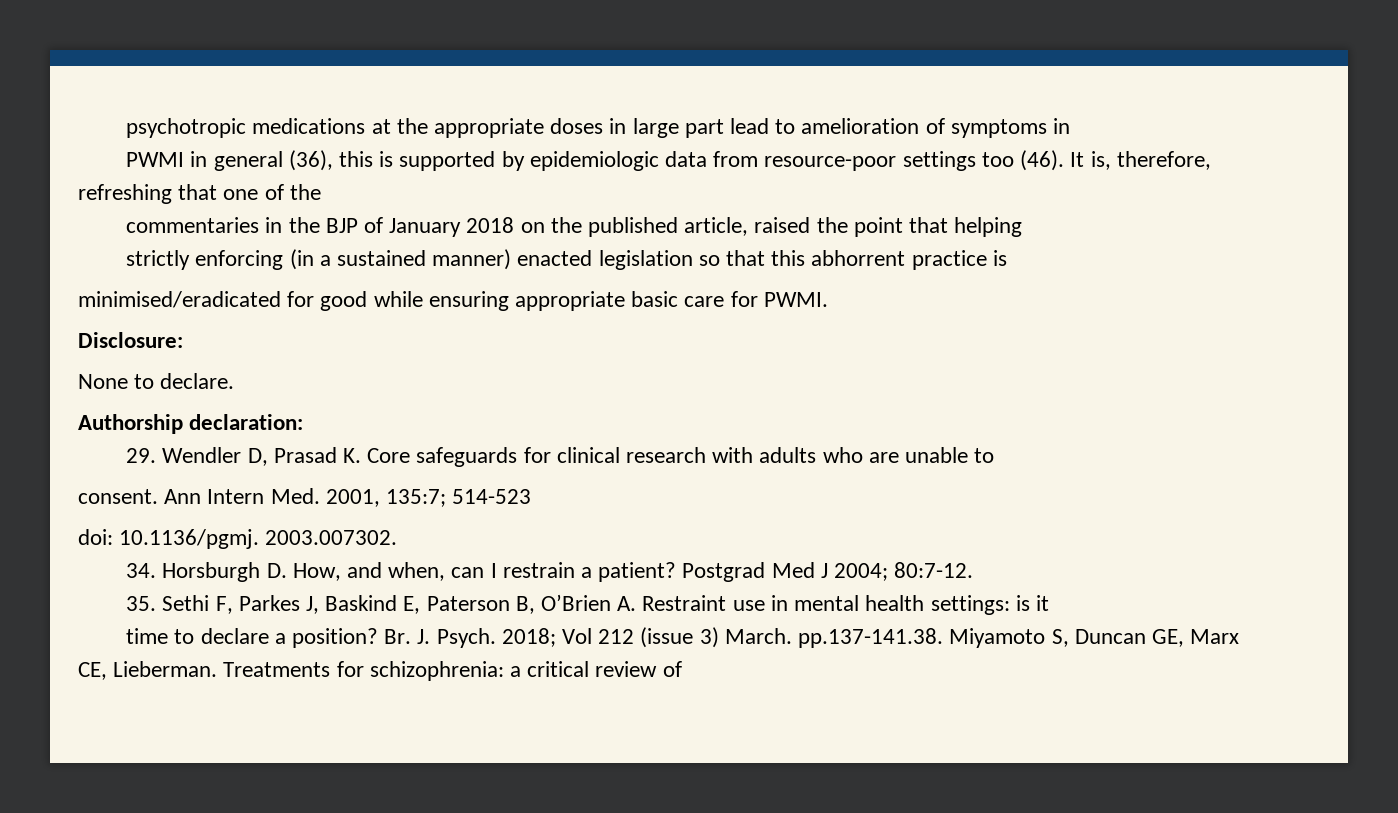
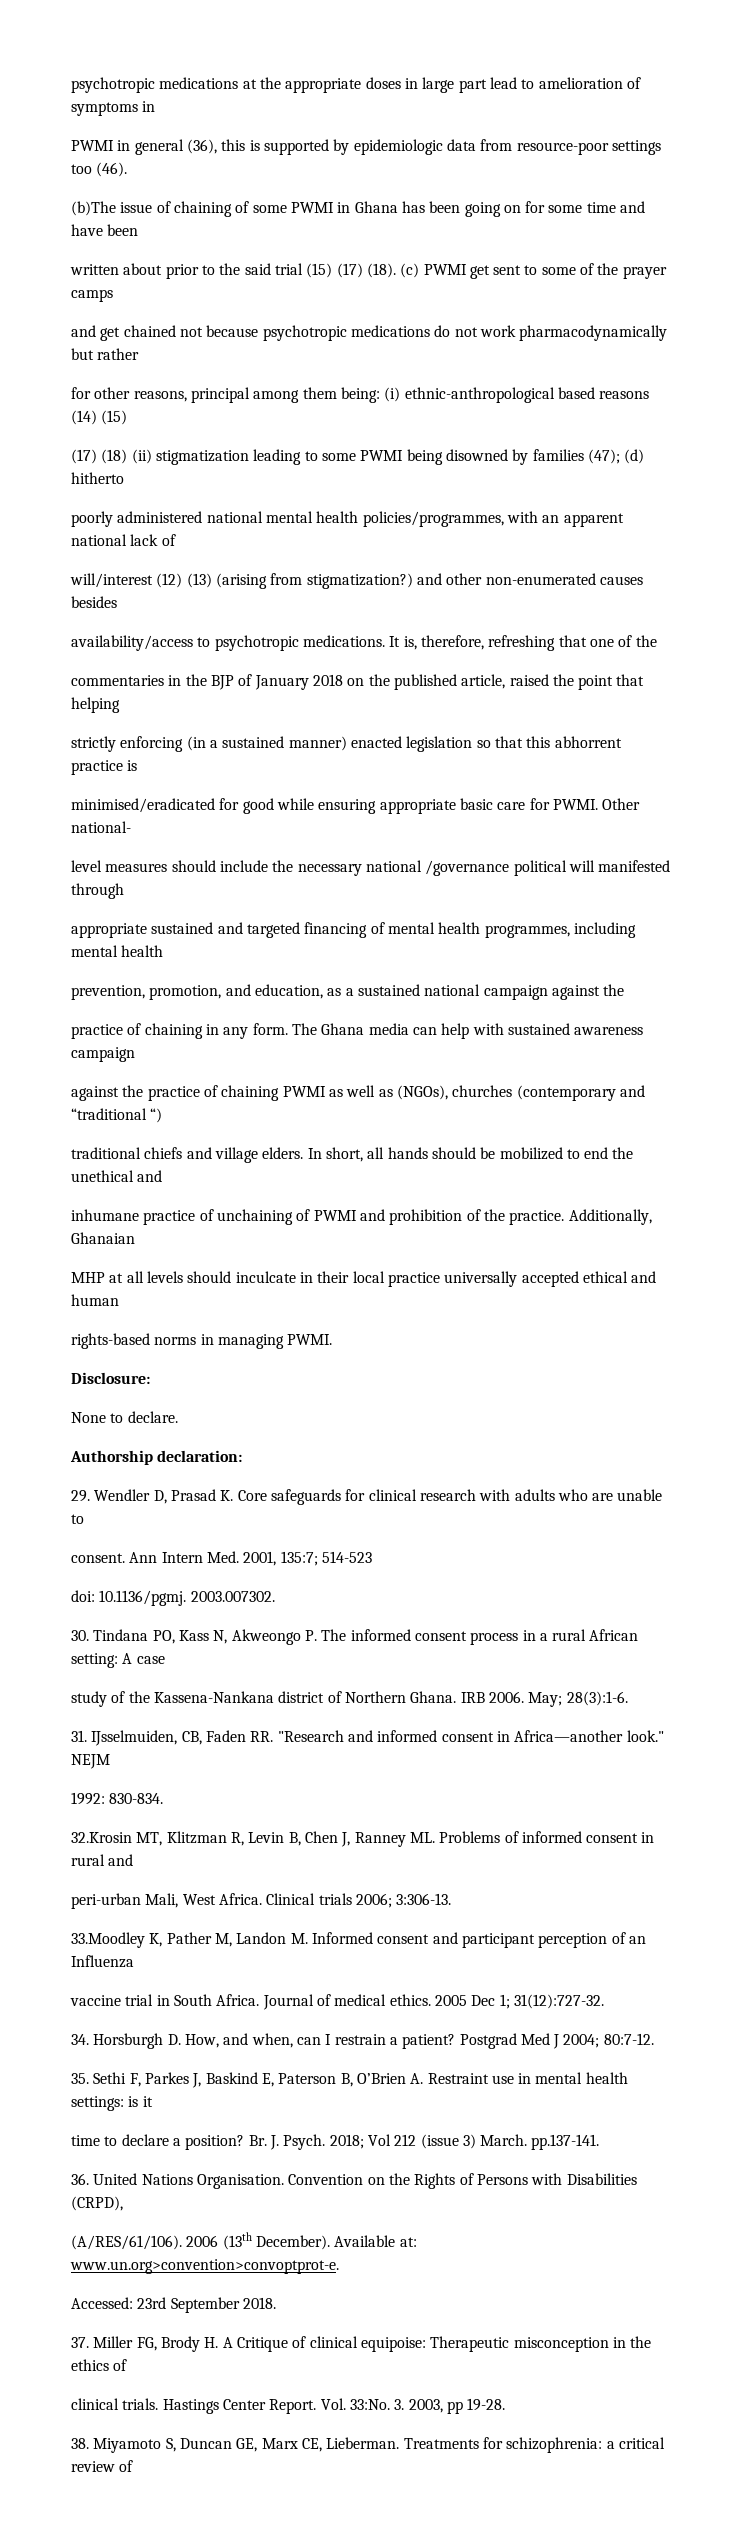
- PWMI in general (36), this is supported by epidemiologic data from resource-poor settings too (46). It is, therefore, refreshing that one of the
+ PWMI in general (36), this is supported by epidemiologic data from resource-poor settings too (46).
+ (b)The issue of chaining of some PWMI in Ghana has been going on for some time and have been
+ written about prior to the said trial (15) (17) (18). (c) PWMI get sent to some of the prayer camps
+ and get chained not because psychotropic medications do not work pharmacodynamically but rather
+ for other reasons, principal among them being: (i) ethnic-anthropological based reasons (14) (15)
+ (17) (18) (ii) stigmatization leading to some PWMI being disowned by families (47); (d) hitherto
+ poorly administered national mental health policies/programmes, with an apparent national lack of
+ will/interest (12) (13) (arising from stigmatization?) and other non-enumerated causes besides
+ availability/access to psychotropic medications. It is, therefore, refreshing that one of the
+ Other national-
+ level measures should include the necessary national /governance political will manifested through
+ appropriate sustained and targeted financing of mental health programmes, including mental health
+ prevention, promotion, and education, as a sustained national campaign against the
+ practice of chaining in any form. The Ghana media can help with sustained awareness campaign
+ against the practice of chaining PWMI as well as (NGOs), churches (contemporary and “traditional “)
+ traditional chiefs and village elders. In short, all hands should be mobilized to end the unethical and
+ inhumane practice of unchaining of PWMI and prohibition of the practice. Additionally, Ghanaian
+ MHP at all levels should inculcate in their local practice universally accepted ethical and human
+ rights-based norms in managing PWMI.
+ 30. Tindana PO, Kass N, Akweongo P. The informed consent process in a rural African setting: A case
+ study of the Kassena-Nankana district of Northern Ghana. IRB 2006. May; 28(3):1-6.
+ 31. IJsselmuiden, CB, Faden RR. "Research and informed consent in Africa—another look." NEJM
+ 1992: 830-834.
+ 32.Krosin MT, Klitzman R, Levin B, Chen J, Ranney ML. Problems of informed consent in rural and
+ peri-urban Mali, West Africa. Clinical trials 2006; 3:306-13.
+ 33.Moodley K, Pather M, Landon M. Informed consent and participant perception of an Influenza
+ vaccine trial in South Africa. Journal of medical ethics. 2005 Dec 1; 31(12):727-32.
- 2018; Vol 212 (issue 3) March. pp.137-141.38. Miyamoto S, Duncan GE, Marx CE, Lieberman.
+ 2018; Vol 212 (issue 3) March. pp.137-141.
+ 36. United Nations Organisation. Convention on the Rights of Persons with Disabilities (CRPD),
+ (A/RES/61/106). 2006 (13th December). Available at: www.un.org>convention>convoptprot-e.
+ Accessed: 23rd September 2018.
+ 37. Miller FG, Brody H. A Critique of clinical equipoise: Therapeutic misconception in the ethics of
+ clinical trials. Hastings Center Report. Vol. 33:No. 3. 2003, pp 19-28.
+ 38. Miyamoto S, Duncan GE, Marx CE, Lieberman.

